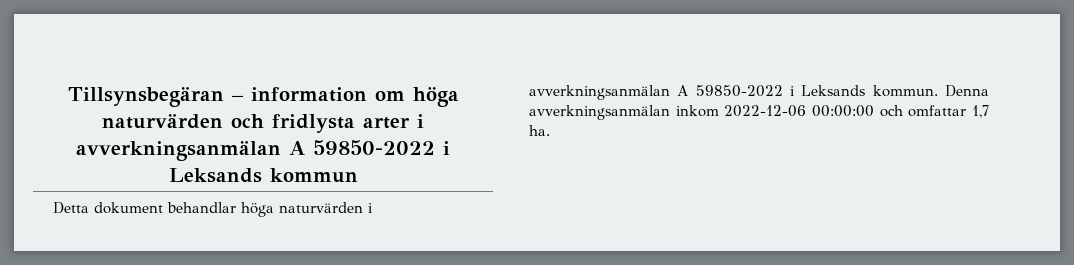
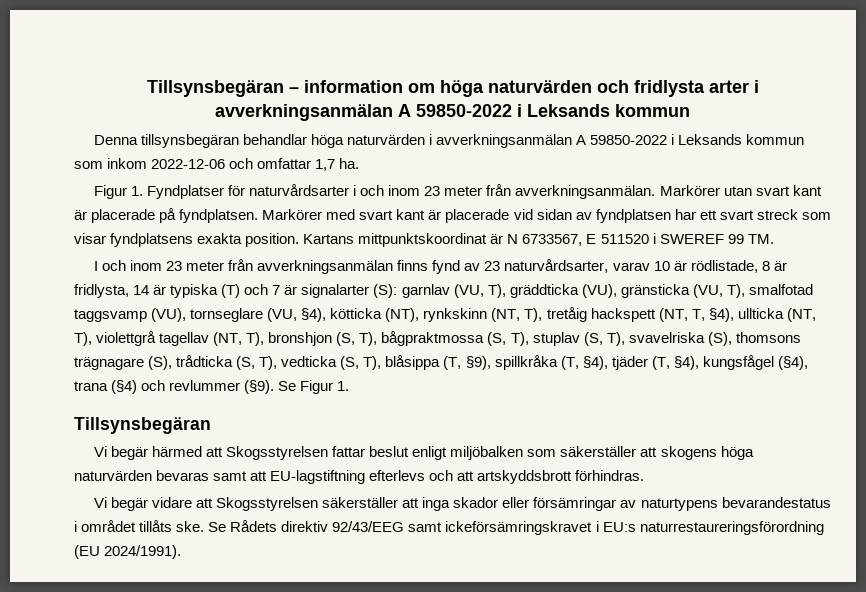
- Detta dokument behandlar höga naturvärden i avverkningsanmälan A 59850-2022 i Leksands kommun. Denna avverkningsanmälan inkom 2022-12-06 00:00:00 och omfattar 1,7 ha.
+ Denna tillsynsbegäran behandlar höga naturvärden i avverkningsanmälan A 59850-2022 i Leksands kommun som inkom 2022-12-06 och omfattar 1,7 ha.
+ Figur 1. Fyndplatser för naturvårdsarter i och inom 23 meter från avverkningsanmälan. Markörer utan svart kant är placerade på fyndplatsen. Markörer med svart kant är placerade vid sidan av fyndplatsen har ett svart streck som visar fyndplatsens exakta position. Kartans mittpunktskoordinat är N 6733567, E 511520 i SWEREF 99 TM.
+ I och inom 23 meter från avverkningsanmälan finns fynd av 23 naturvårdsarter, varav 10 är rödlistade, 8 är fridlysta, 14 är typiska (T) och 7 är signalarter (S): garnlav (VU, T), gräddticka (VU), gränsticka (VU, T), smalfotad taggsvamp (VU), tornseglare (VU, §4), kötticka (NT), rynkskinn (NT, T), tretåig hackspett (NT, T, §4), ullticka (NT, T), violettgrå tagellav (NT, T), bronshjon (S, T), bågpraktmossa (S, T), stuplav (S, T), svavelriska (S), thomsons trägnagare (S), trådticka (S, T), vedticka (S, T), blåsippa (T, §9), spillkråka (T, §4), tjäder (T, §4), kungsfågel (§4), trana (§4) och revlummer (§9). Se Figur 1.
+ Tillsynsbegäran
+ Vi begär härmed att Skogsstyrelsen fattar beslut enligt miljöbalken som säkerställer att skogens höga naturvärden bevaras samt att EU-lagstiftning efterlevs och att artskyddsbrott förhindras.
+ Vi begär vidare att Skogsstyrelsen säkerställer att inga skador eller försämringar av naturtypens bevarandestatus i området tillåts ske. Se Rådets direktiv 92/43/EEG samt ickeförsämringskravet i EU:s naturrestaureringsförordning (EU 2024/1991).

